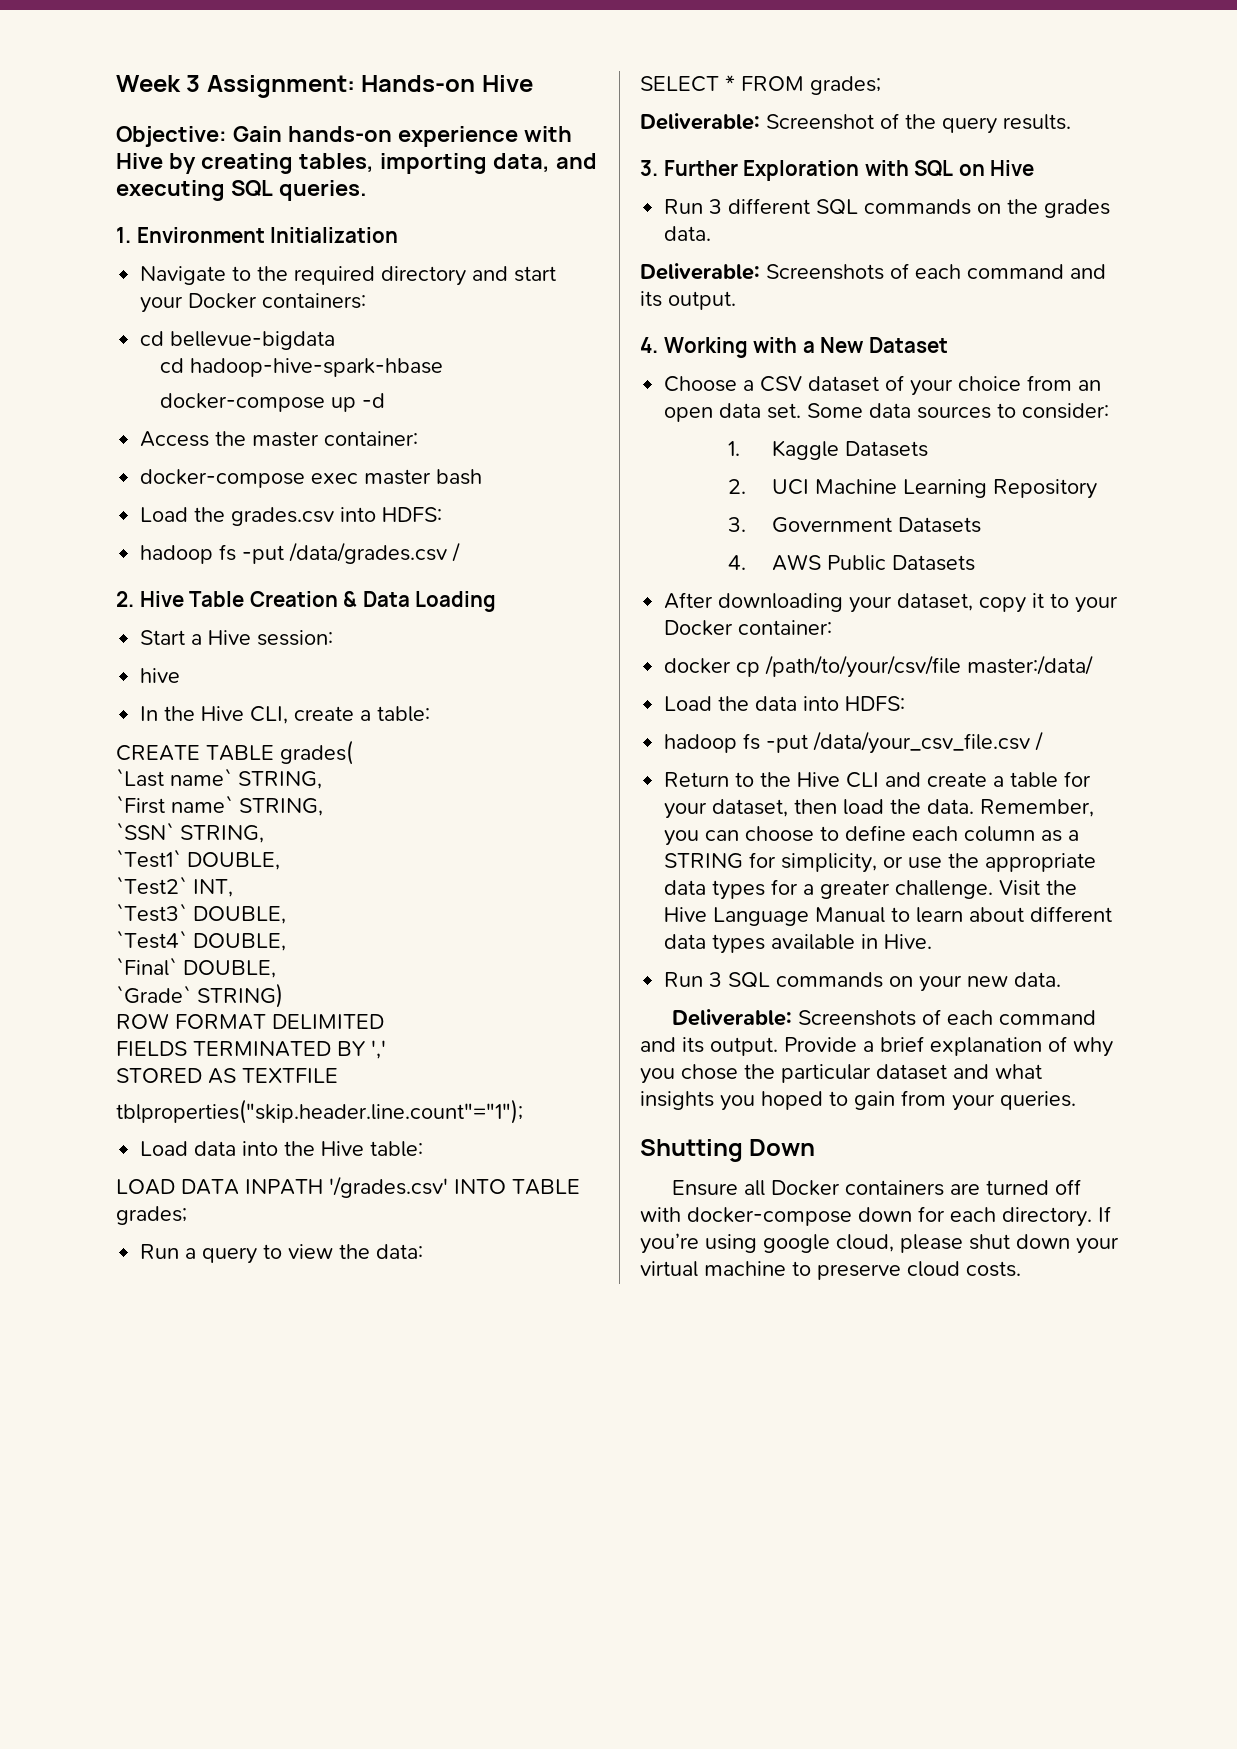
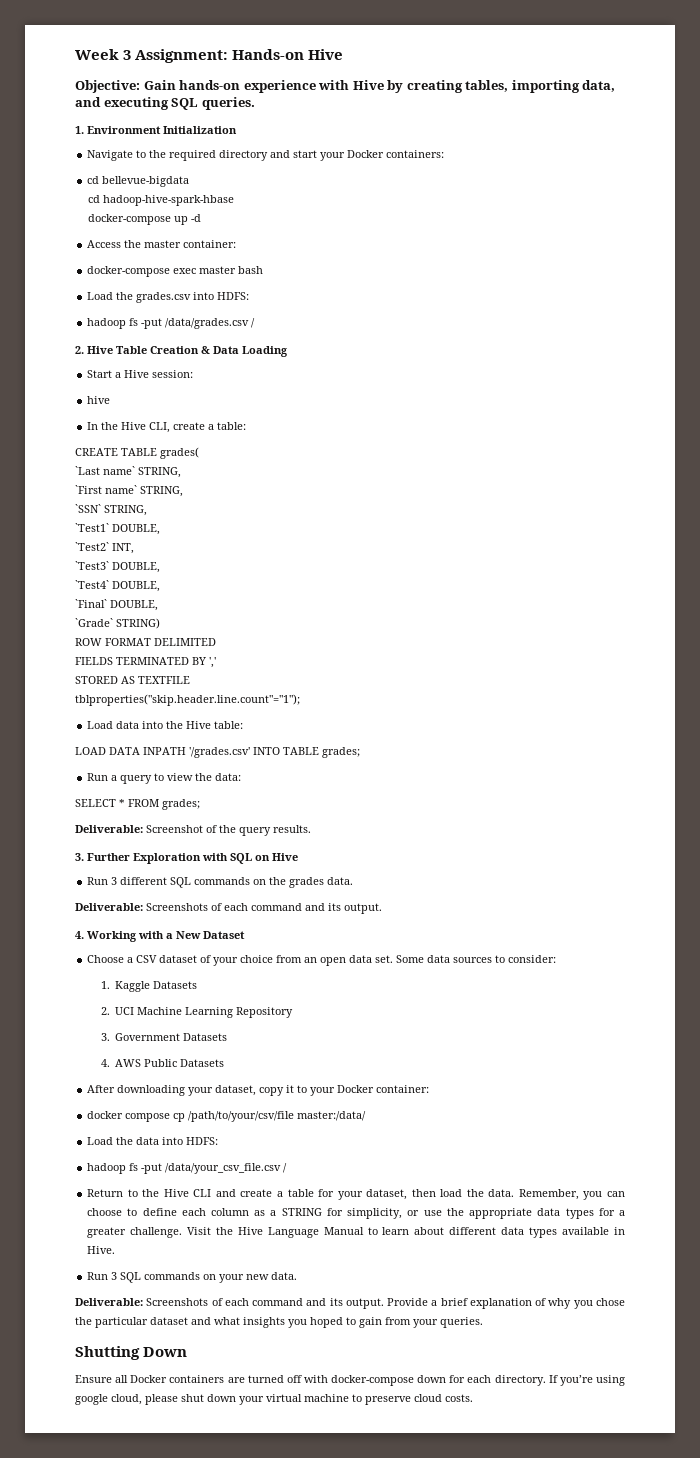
- docker cp /path/to/your/csv/file master:/data/
+ docker compose cp /path/to/your/csv/file master:/data/

